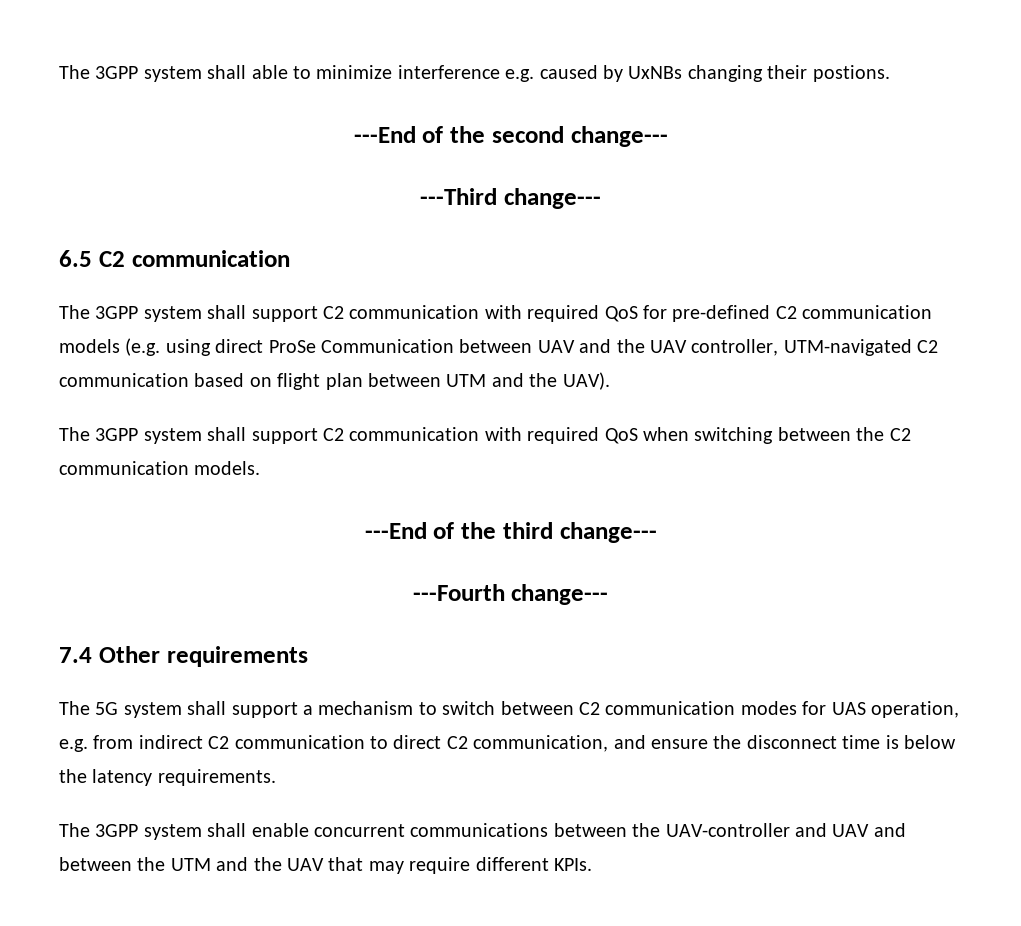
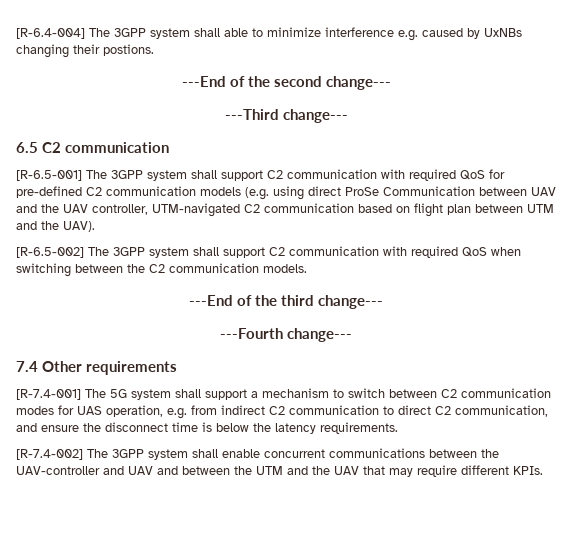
- The 3GPP system shall able to minimize interference e.g. caused by UxNBs changing their postions.
+ [R-6.4-004] The 3GPP system shall able to minimize interference e.g. caused by UxNBs changing their postions.
- The 3GPP system shall support C2 communication with required QoS for pre-defined C2 communication models (e.g. using direct ProSe Communication between UAV and the UAV controller, UTM-navigated C2 communication based on flight plan between UTM and the UAV).
+ [R-6.5-001] The 3GPP system shall support C2 communication with required QoS for pre-defined C2 communication models (e.g. using direct ProSe Communication between UAV and the UAV controller, UTM-navigated C2 communication based on flight plan between UTM and the UAV).
- The 3GPP system shall support C2 communication with required QoS when switching between the C2 communication models.
+ [R-6.5-002] The 3GPP system shall support C2 communication with required QoS when switching between the C2 communication models.
- The 5G system shall support a mechanism to switch between C2 communication modes for UAS operation, e.g. from indirect C2 communication to direct C2 communication, and ensure the disconnect time is below the latency requirements.
+ [R-7.4-001] The 5G system shall support a mechanism to switch between C2 communication modes for UAS operation, e.g. from indirect C2 communication to direct C2 communication, and ensure the disconnect time is below the latency requirements.
- The 3GPP system shall enable concurrent communications between the UAV-controller and UAV and between the UTM and the UAV that may require different KPIs.
+ [R-7.4-002] The 3GPP system shall enable concurrent communications between the UAV-controller and UAV and between the UTM and the UAV that may require different KPIs.

